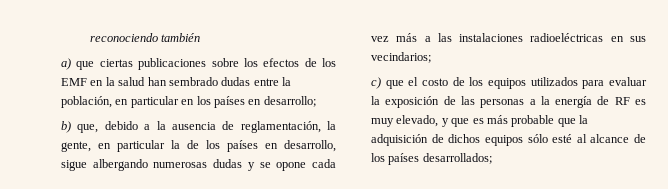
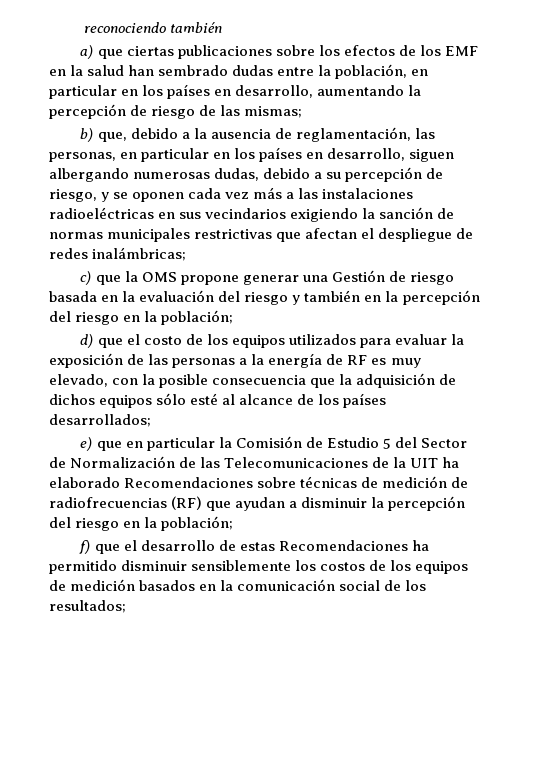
- a) que ciertas publicaciones sobre los efectos de los EMF en la salud han sembrado dudas entre la población, en particular en los países en desarrollo;
+ a) que ciertas publicaciones sobre los efectos de los EMF en la salud han sembrado dudas entre la población, en particular en los países en desarrollo, aumentando la percepción de riesgo de las mismas;
- b) que, debido a la ausencia de reglamentación, la gente, en particular la de los países en desarrollo, sigue albergando numerosas dudas y se opone cada vez más a las instalaciones radioeléctricas en sus vecindarios;
- c) que el costo de los equipos utilizados para evaluar la exposición de las personas a la energía de RF es muy elevado, y que es más probable que la adquisición de dichos equipos sólo esté al alcance de los países desarrollados;
+ b) que, debido a la ausencia de reglamentación, las personas, en particular en los países en desarrollo, siguen albergando numerosas dudas, debido a su percepción de riesgo, y se oponen cada vez más a las instalaciones radioeléctricas en sus vecindarios exigiendo la sanción de normas municipales restrictivas que afectan el despliegue de redes inalámbricas;
+ c) que la OMS propone generar una Gestión de riesgo basada en la evaluación del riesgo y también en la percepción del riesgo en la población;
+ d) que el costo de los equipos utilizados para evaluar la exposición de las personas a la energía de RF es muy elevado, con la posible consecuencia que la adquisición de dichos equipos sólo esté al alcance de los países desarrollados;
+ e) que en particular la Comisión de Estudio 5 del Sector de Normalización de las Telecomunicaciones de la UIT ha elaborado Recomendaciones sobre técnicas de medición de radiofrecuencias (RF) que ayudan a disminuir la percepción del riesgo en la población;
+ f) que el desarrollo de estas Recomendaciones ha permitido disminuir sensiblemente los costos de los equipos de medición basados en la comunicación social de los resultados;

